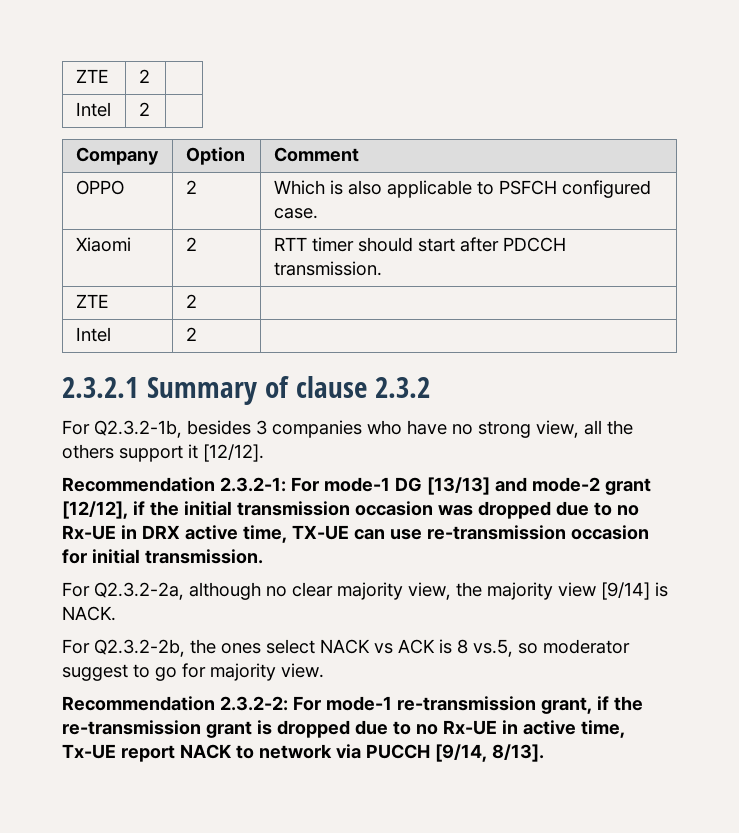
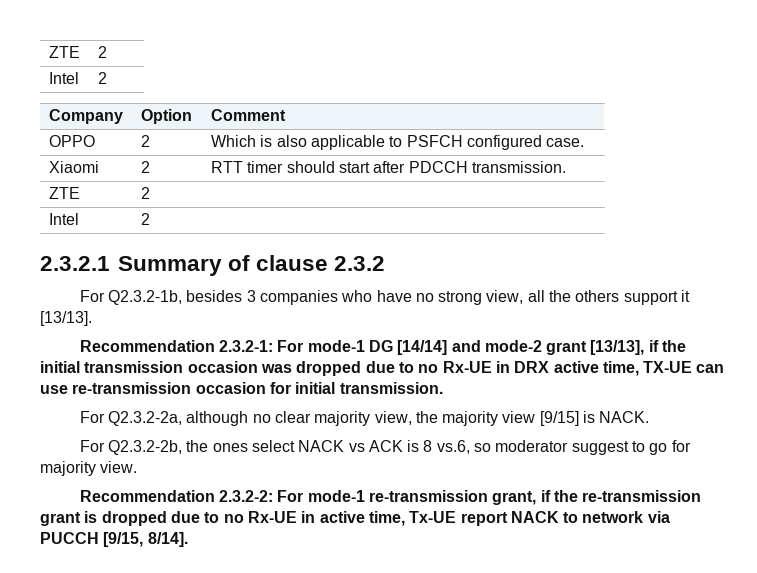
- For Q2.3.2-1b, besides 3 companies who have no strong view, all the others support it [12/12].
+ For Q2.3.2-1b, besides 3 companies who have no strong view, all the others support it [13/13].
- Recommendation 2.3.2-1: For mode-1 DG [13/13] and mode-2 grant [12/12], if the initial transmission occasion was dropped due to no Rx-UE in DRX active time, TX-UE can use re-transmission occasion for initial transmission.
+ Recommendation 2.3.2-1: For mode-1 DG [14/14] and mode-2 grant [13/13], if the initial transmission occasion was dropped due to no Rx-UE in DRX active time, TX-UE can use re-transmission occasion for initial transmission.
- For Q2.3.2-2a, although no clear majority view, the majority view [9/14] is NACK.
+ For Q2.3.2-2a, although no clear majority view, the majority view [9/15] is NACK.
- For Q2.3.2-2b, the ones select NACK vs ACK is 8 vs.5, so moderator suggest to go for majority view.
+ For Q2.3.2-2b, the ones select NACK vs ACK is 8 vs.6, so moderator suggest to go for majority view.
- Recommendation 2.3.2-2: For mode-1 re-transmission grant, if the re-transmission grant is dropped due to no Rx-UE in active time, Tx-UE report NACK to network via PUCCH [9/14, 8/13].
+ Recommendation 2.3.2-2: For mode-1 re-transmission grant, if the re-transmission grant is dropped due to no Rx-UE in active time, Tx-UE report NACK to network via PUCCH [9/15, 8/14].

